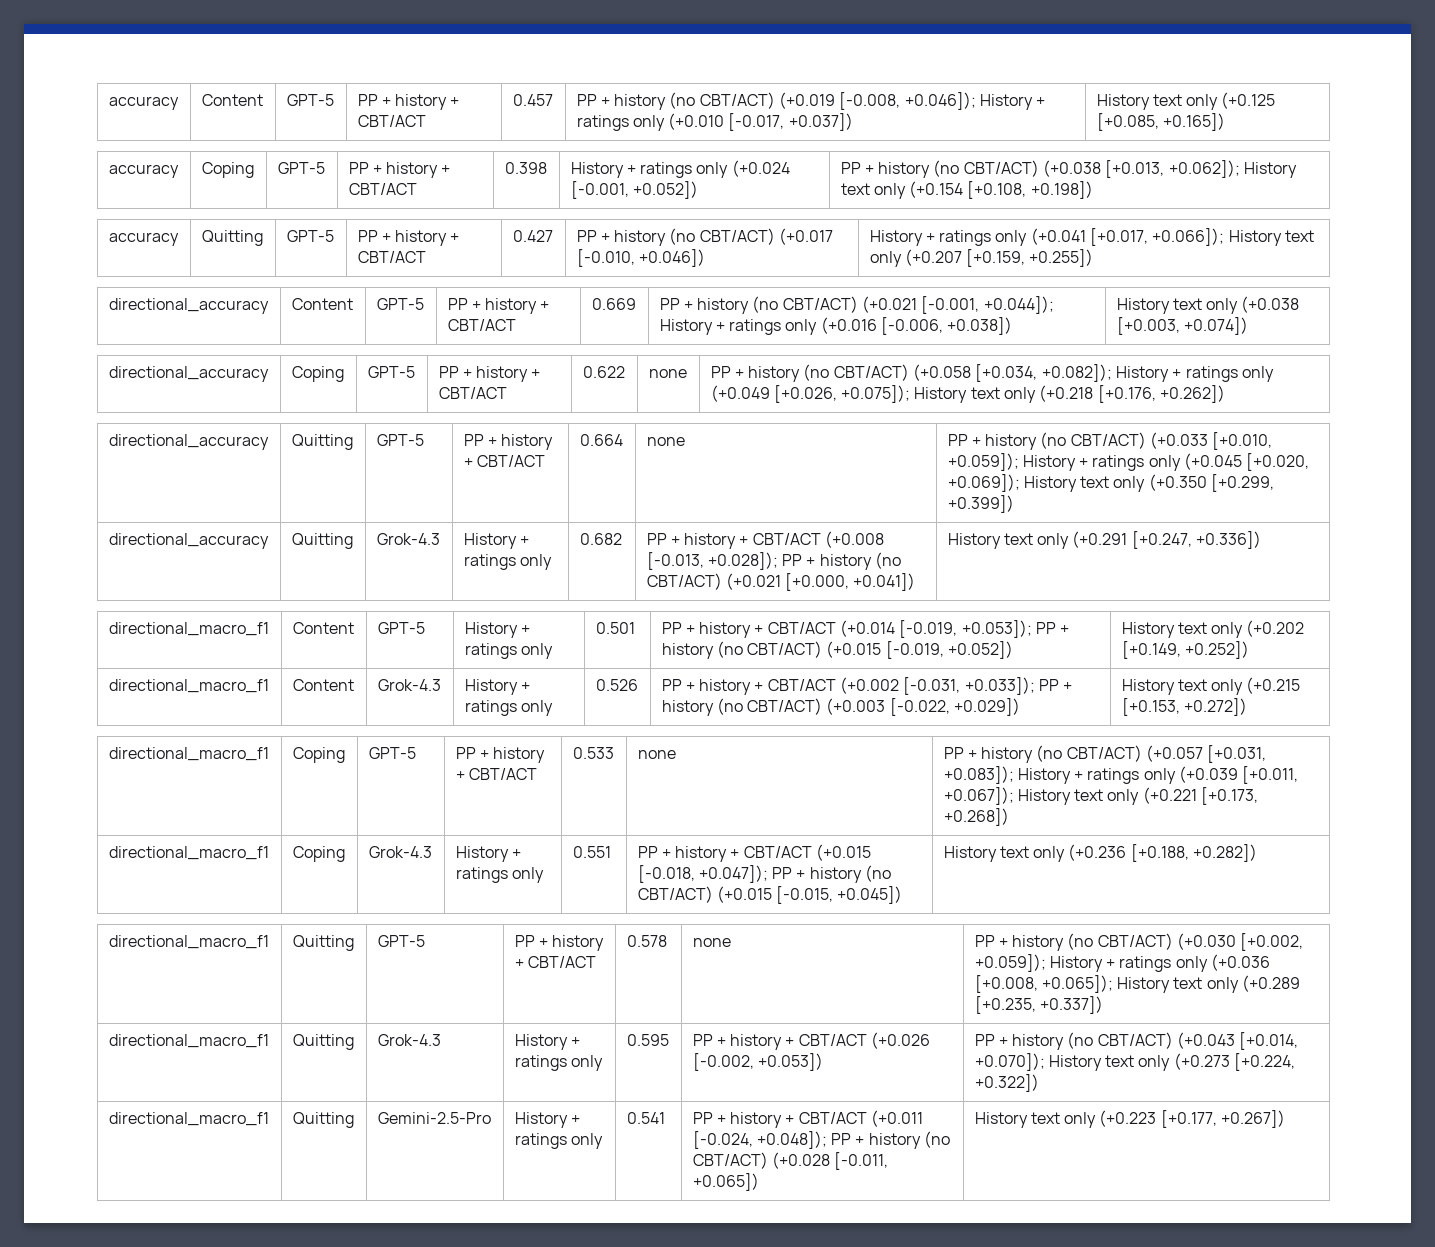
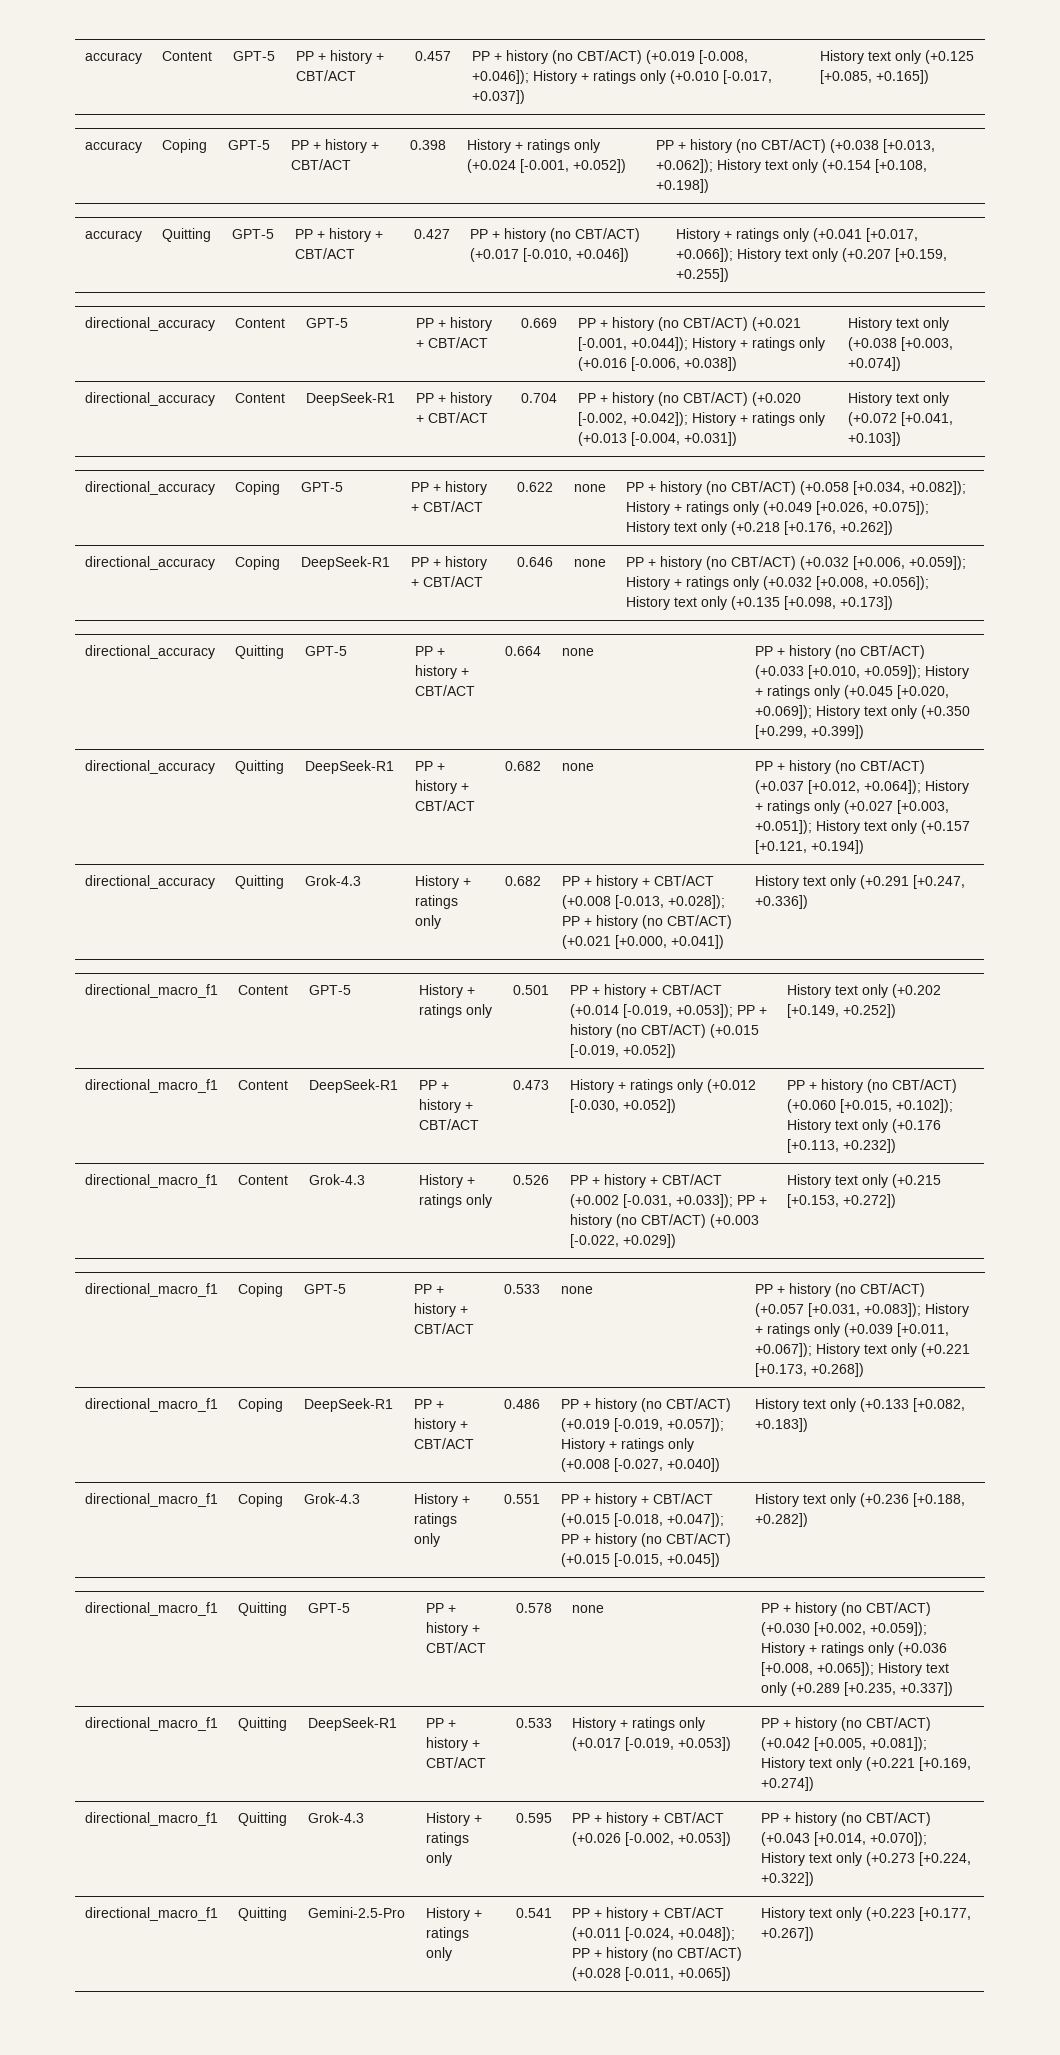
+ directional_accuracy | Content | DeepSeek-R1 | PP + history + CBT/ACT | 0.704 | PP + history (no CBT/ACT) (+0.020 [-0.002, +0.042]); History + ratings only (+0.013 [-0.004, +0.031]) | History text only (+0.072 [+0.041, +0.103])
+ directional_accuracy | Coping | DeepSeek-R1 | PP + history + CBT/ACT | 0.646 | none | PP + history (no CBT/ACT) (+0.032 [+0.006, +0.059]); History + ratings only (+0.032 [+0.008, +0.056]); History text only (+0.135 [+0.098, +0.173])
+ directional_accuracy | Quitting | DeepSeek-R1 | PP + history + CBT/ACT | 0.682 | none | PP + history (no CBT/ACT) (+0.037 [+0.012, +0.064]); History + ratings only (+0.027 [+0.003, +0.051]); History text only (+0.157 [+0.121, +0.194])
+ directional_macro_f1 | Content | DeepSeek-R1 | PP + history + CBT/ACT | 0.473 | History + ratings only (+0.012 [-0.030, +0.052]) | PP + history (no CBT/ACT) (+0.060 [+0.015, +0.102]); History text only (+0.176 [+0.113, +0.232])
+ directional_macro_f1 | Coping | DeepSeek-R1 | PP + history + CBT/ACT | 0.486 | PP + history (no CBT/ACT) (+0.019 [-0.019, +0.057]); History + ratings only (+0.008 [-0.027, +0.040]) | History text only (+0.133 [+0.082, +0.183])
+ directional_macro_f1 | Quitting | DeepSeek-R1 | PP + history + CBT/ACT | 0.533 | History + ratings only (+0.017 [-0.019, +0.053]) | PP + history (no CBT/ACT) (+0.042 [+0.005, +0.081]); History text only (+0.221 [+0.169, +0.274])

